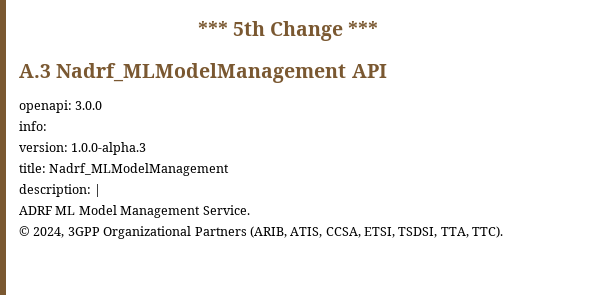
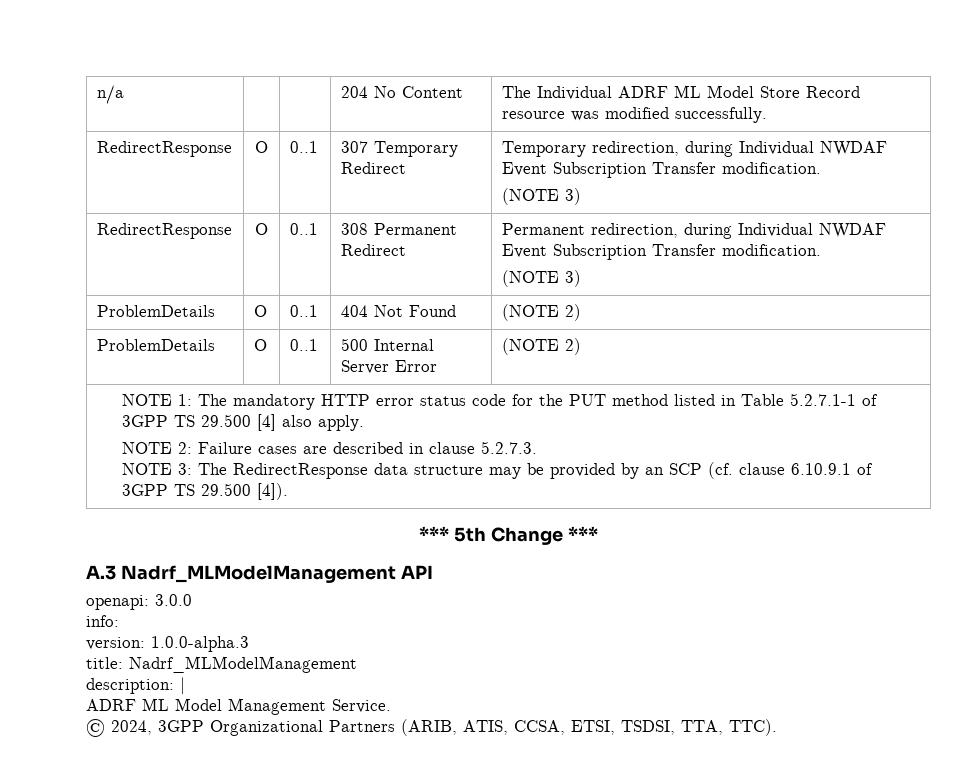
+ n/a | | | 204 No Content | The Individual ADRF ML Model Store Record resource was modified successfully.
+ RedirectResponse | O | 0..1 | 307 Temporary Redirect | Temporary redirection, during Individual NWDAF Event Subscription Transfer modification.
+ (NOTE 3)
+ RedirectResponse | O | 0..1 | 308 Permanent Redirect | Permanent redirection, during Individual NWDAF Event Subscription Transfer modification.
+ (NOTE 3)
+ ProblemDetails | O | 0..1 | 404 Not Found | (NOTE 2)
+ ProblemDetails | O | 0..1 | 500 Internal Server Error | (NOTE 2)
+ NOTE 1: The mandatory HTTP error status code for the PUT method listed in Table 5.2.7.1-1 of 3GPP TS 29.500 [4] also apply.
+ NOTE 2: Failure cases are described in clause 5.2.7.3.
+ NOTE 3: The RedirectResponse data structure may be provided by an SCP (cf. clause 6.10.9.1 of 3GPP TS 29.500 [4]).

